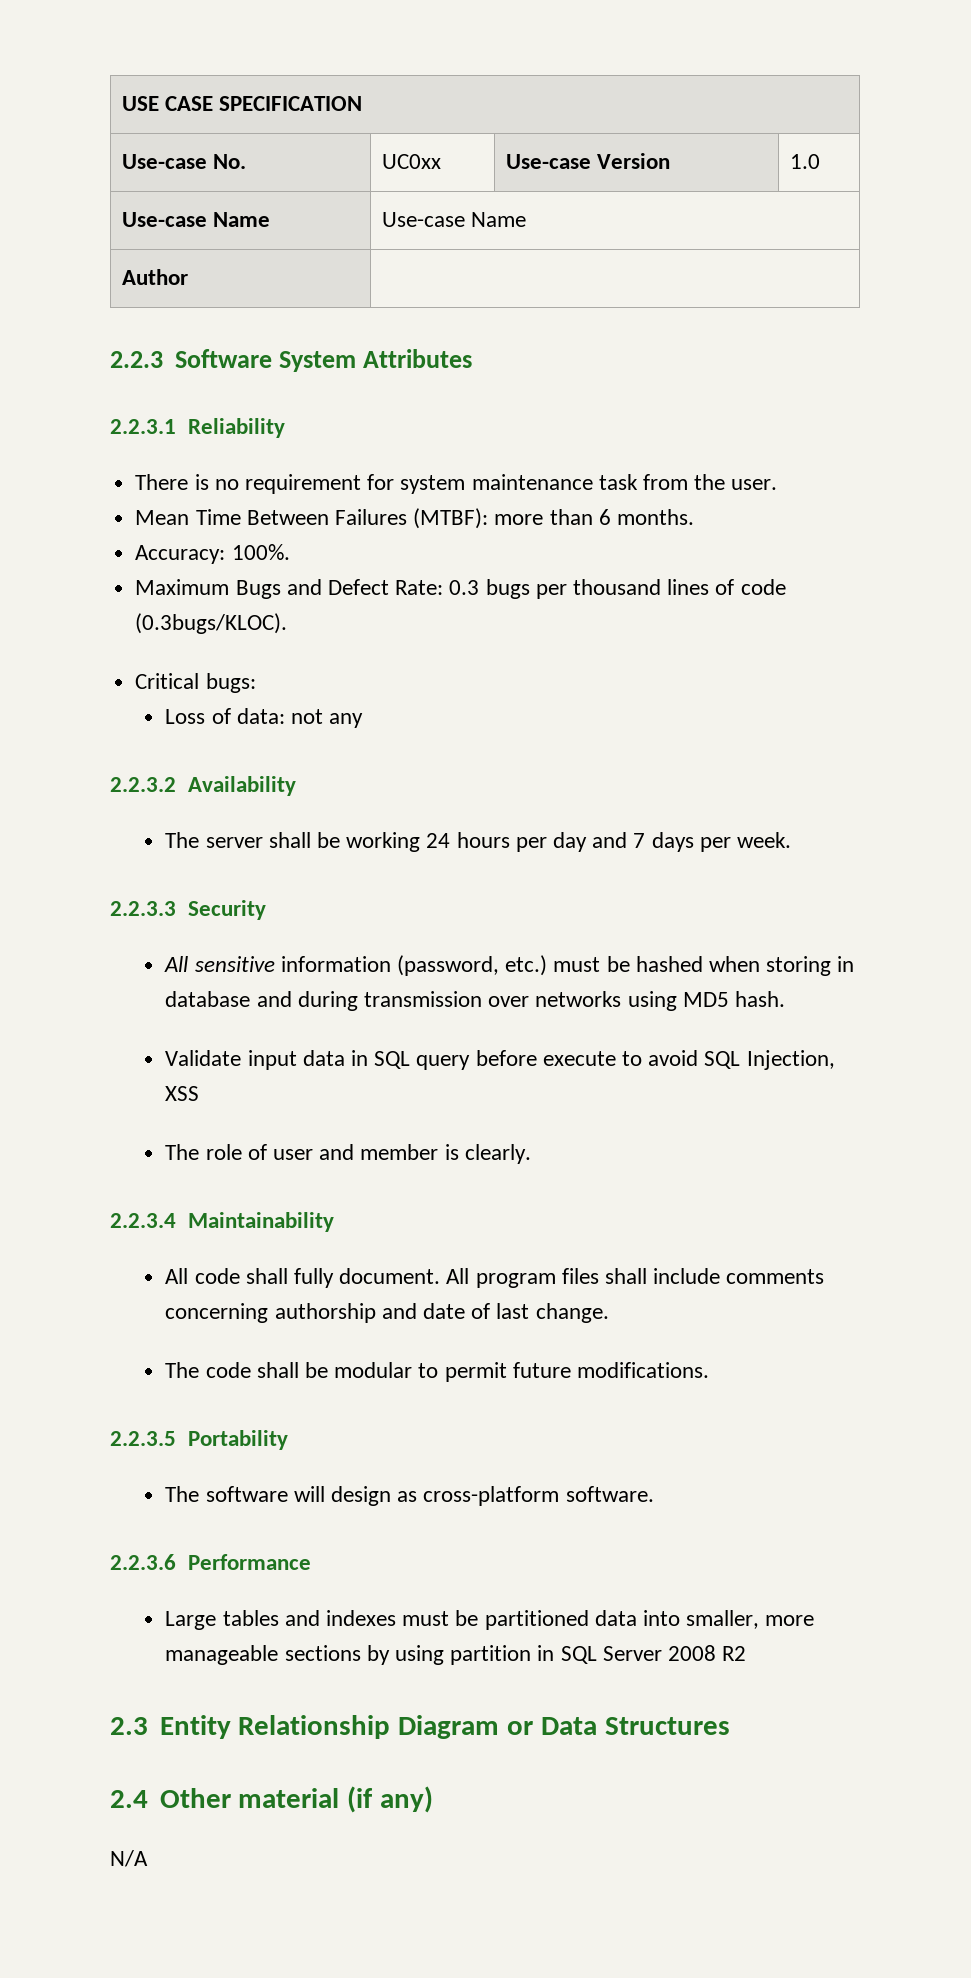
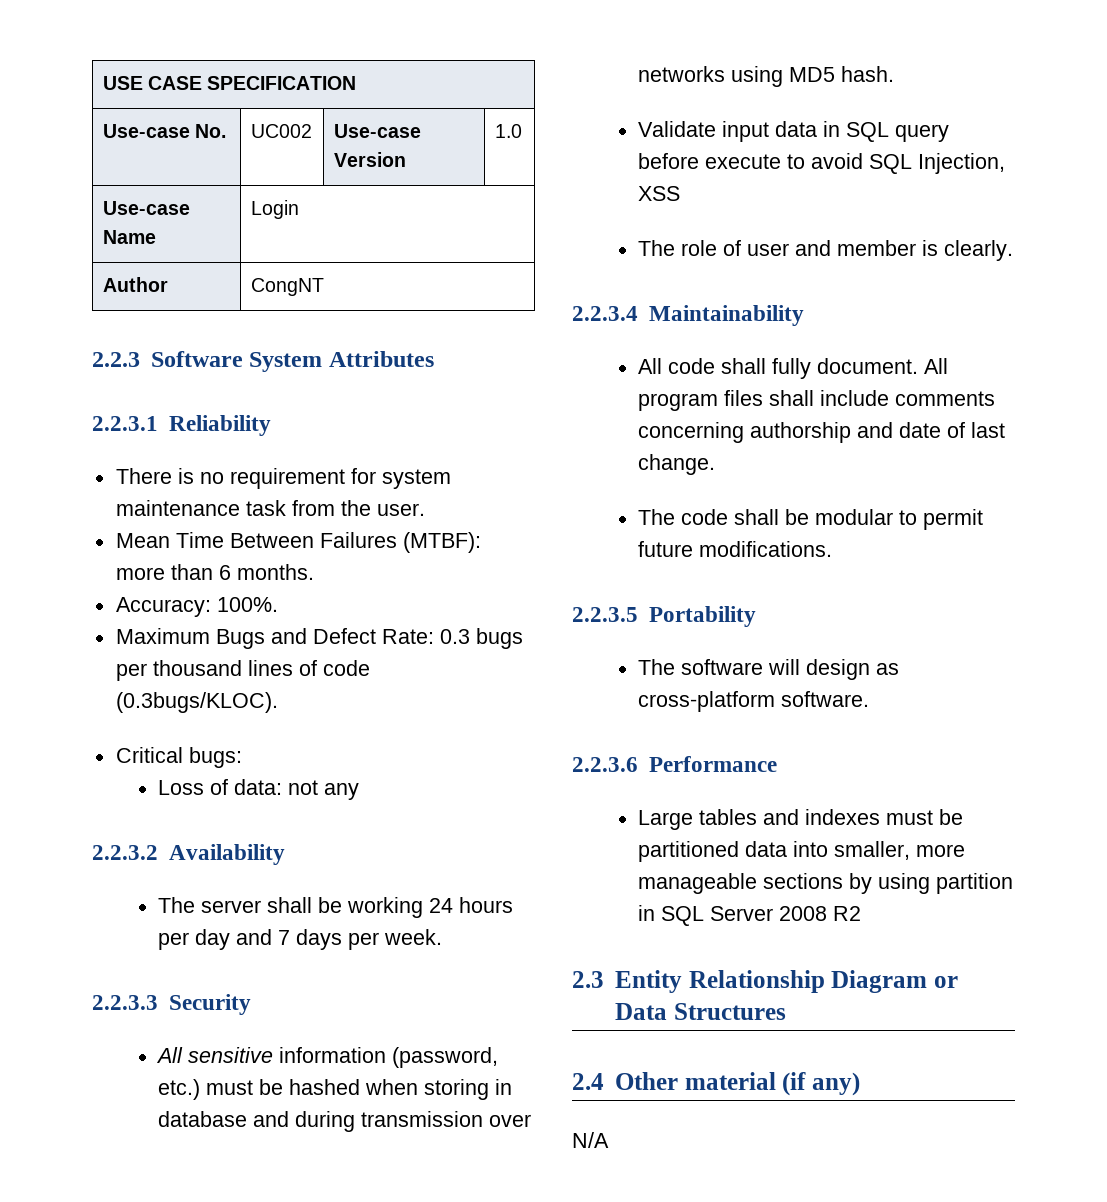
- Use-case No. | UC0xx | Use-case Version | 1.0
+ Use-case No. | UC002 | Use-case Version | 1.0
- Use-case Name | Use-case Name
+ Use-case Name | Login
- Author |
+ Author | CongNT

